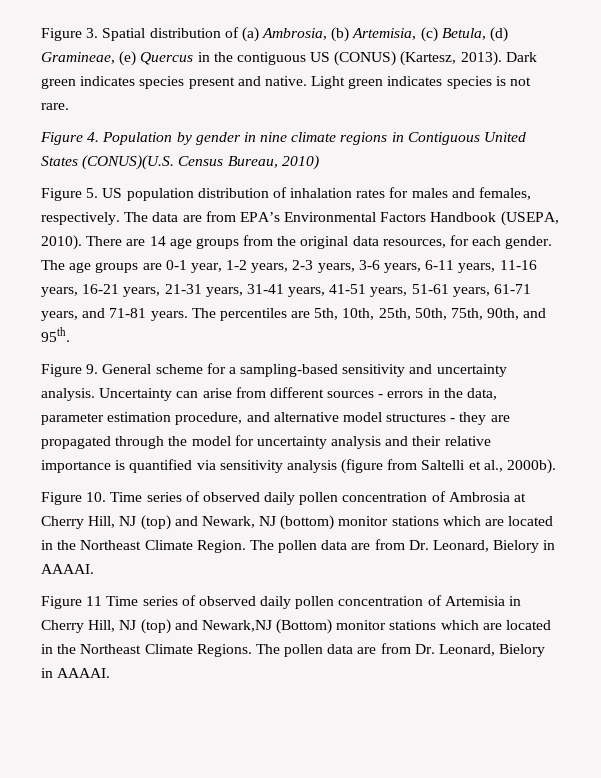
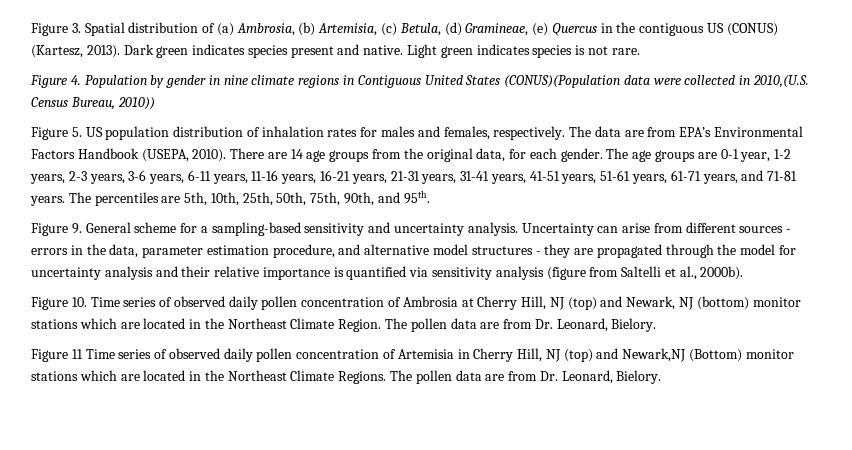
- Figure 4. Population by gender in nine climate regions in Contiguous United States (CONUS)(U.S. Census Bureau, 2010)
+ Figure 4. Population by gender in nine climate regions in Contiguous United States (CONUS)(Population data were collected in 2010,(U.S. Census Bureau, 2010))
- There are 14 age groups from the original data resources, for each gender.
+ There are 14 age groups from the original data, for each gender.
- Figure 10. Time series of observed daily pollen concentration of Ambrosia at Cherry Hill, NJ (top) and Newark, NJ (bottom) monitor stations which are located in the Northeast Climate Region. The pollen data are from Dr. Leonard, Bielory in AAAAI.
+ Figure 10. Time series of observed daily pollen concentration of Ambrosia at Cherry Hill, NJ (top) and Newark, NJ (bottom) monitor stations which are located in the Northeast Climate Region. The pollen data are from Dr. Leonard, Bielory.
- Figure 11 Time series of observed daily pollen concentration of Artemisia in Cherry Hill, NJ (top) and Newark,NJ (Bottom) monitor stations which are located in the Northeast Climate Regions. The pollen data are from Dr. Leonard, Bielory in AAAAI.
+ Figure 11 Time series of observed daily pollen concentration of Artemisia in Cherry Hill, NJ (top) and Newark,NJ (Bottom) monitor stations which are located in the Northeast Climate Regions. The pollen data are from Dr. Leonard, Bielory.

